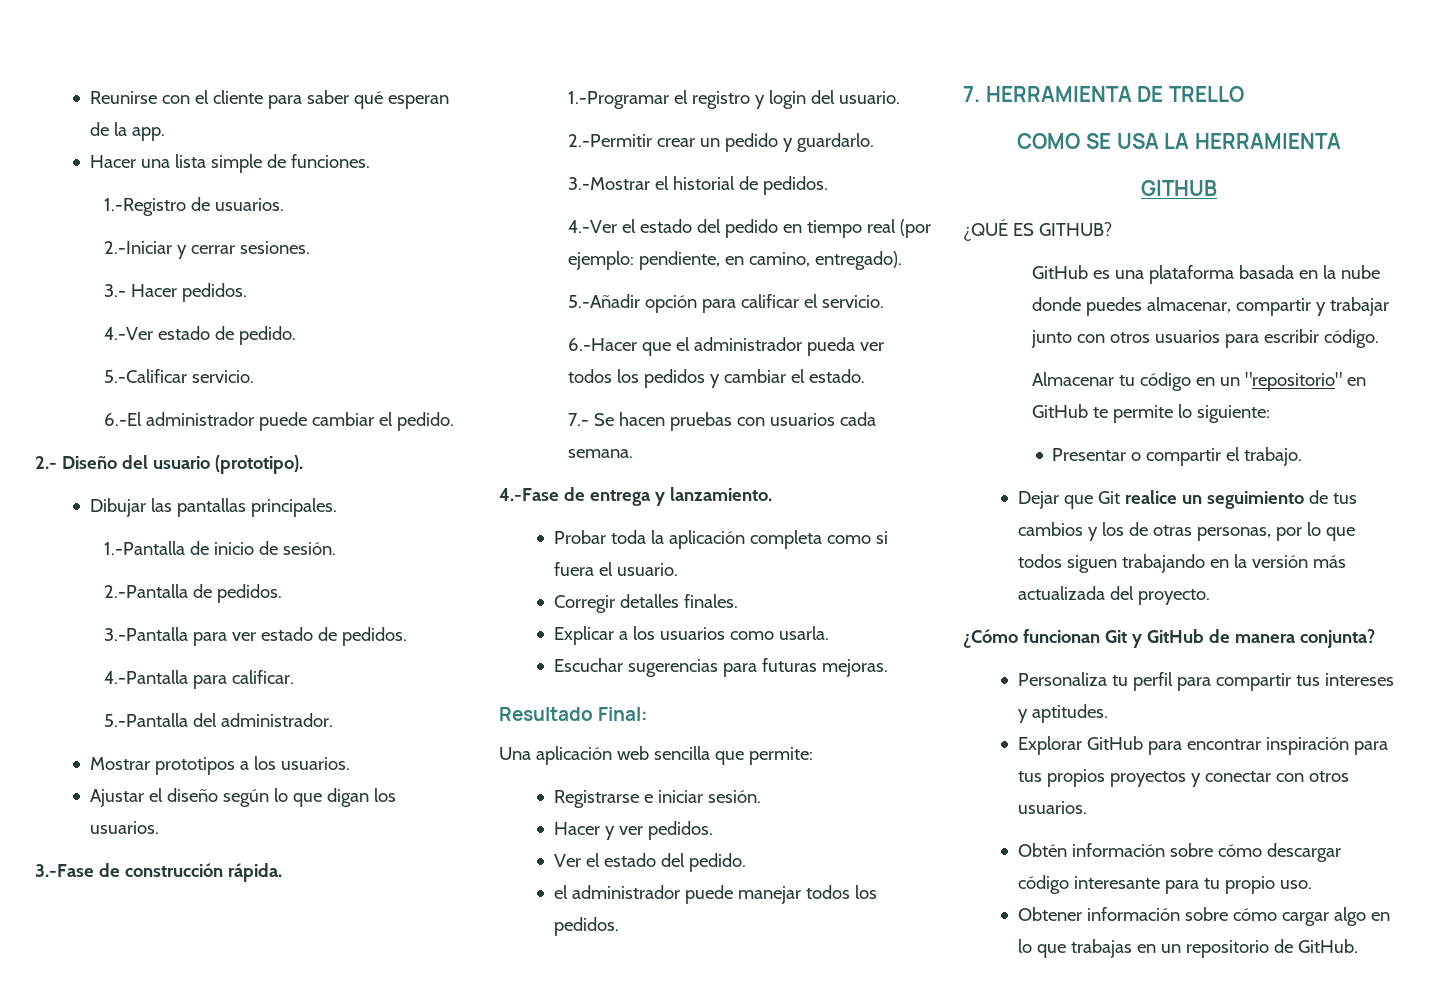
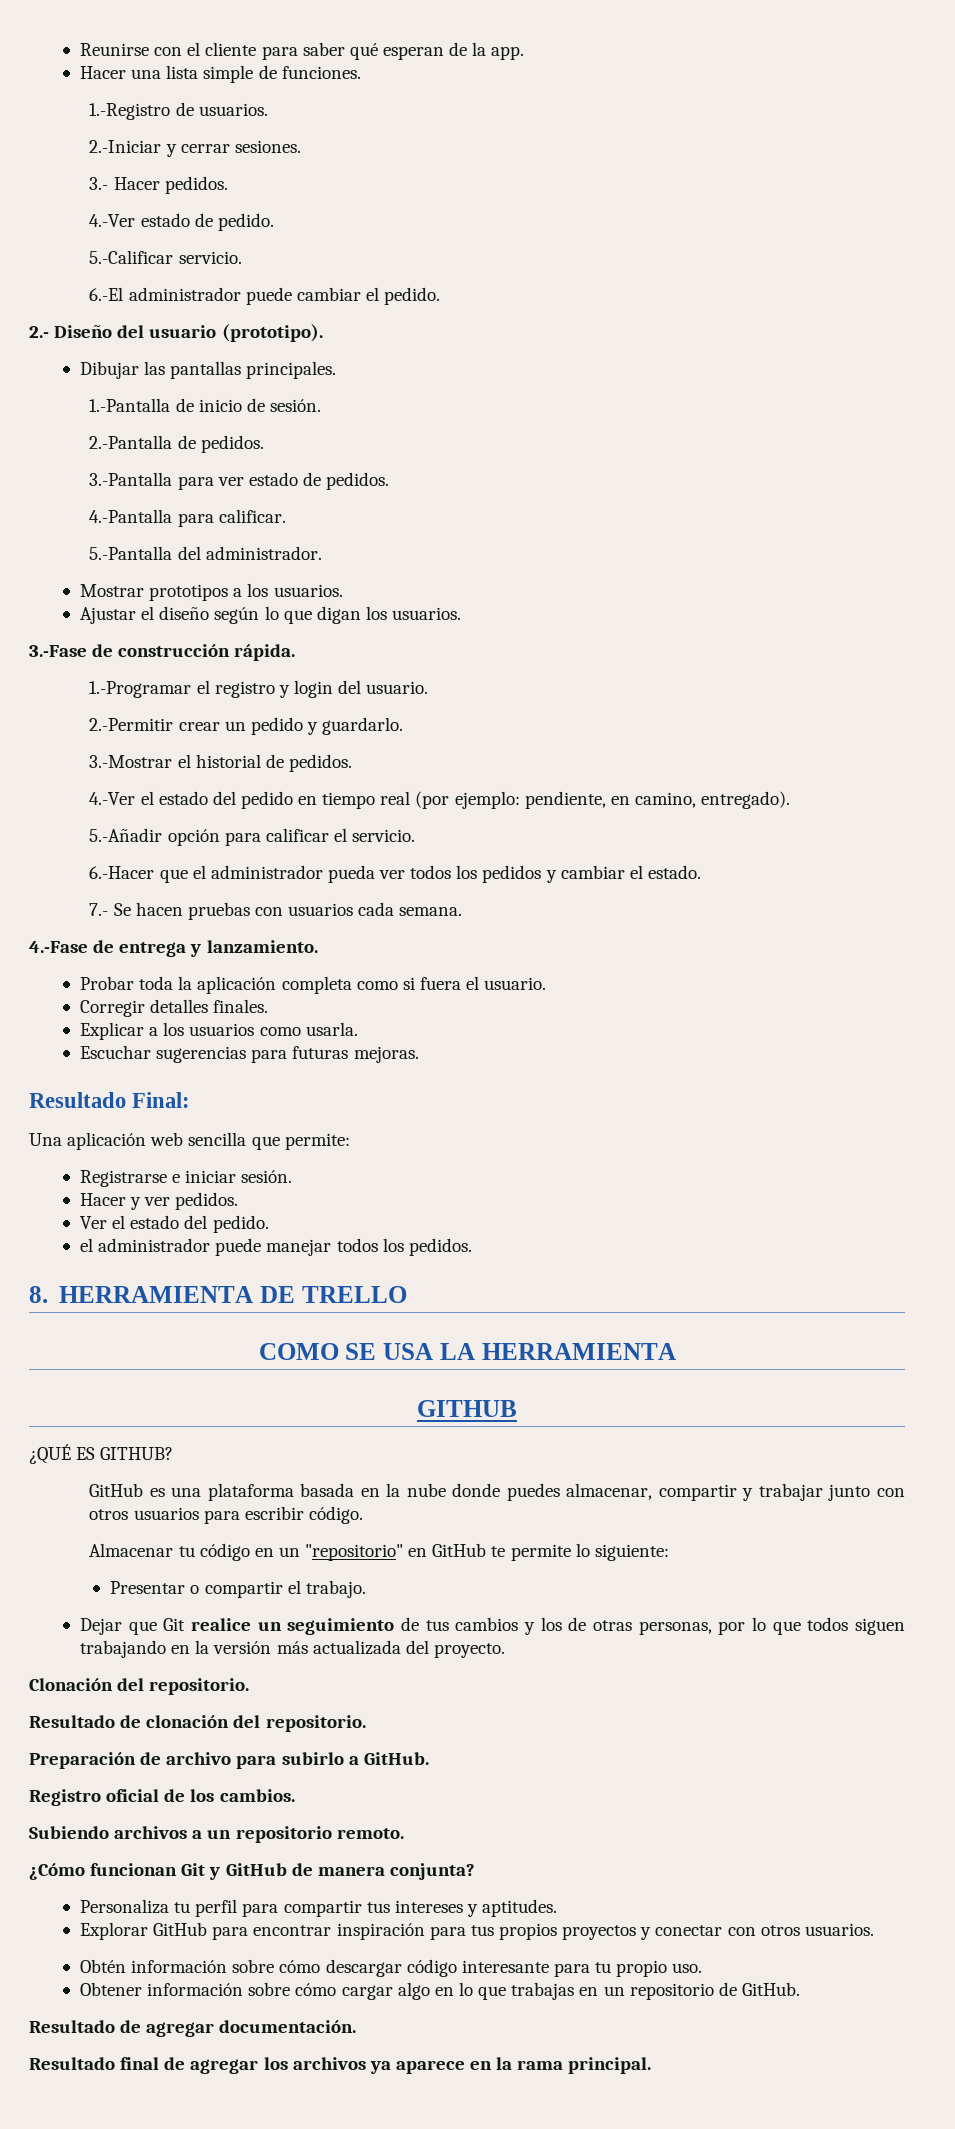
- 7. HERRAMIENTA DE TRELLO
+ 8. HERRAMIENTA DE TRELLO
+ Clonación del repositorio.
+ Resultado de clonación del repositorio.
+ Preparación de archivo para subirlo a GitHub.
+ Registro oficial de los cambios.
+ Subiendo archivos a un repositorio remoto.
+ Resultado de agregar documentación.
+ Resultado final de agregar los archivos ya aparece en la rama principal.

